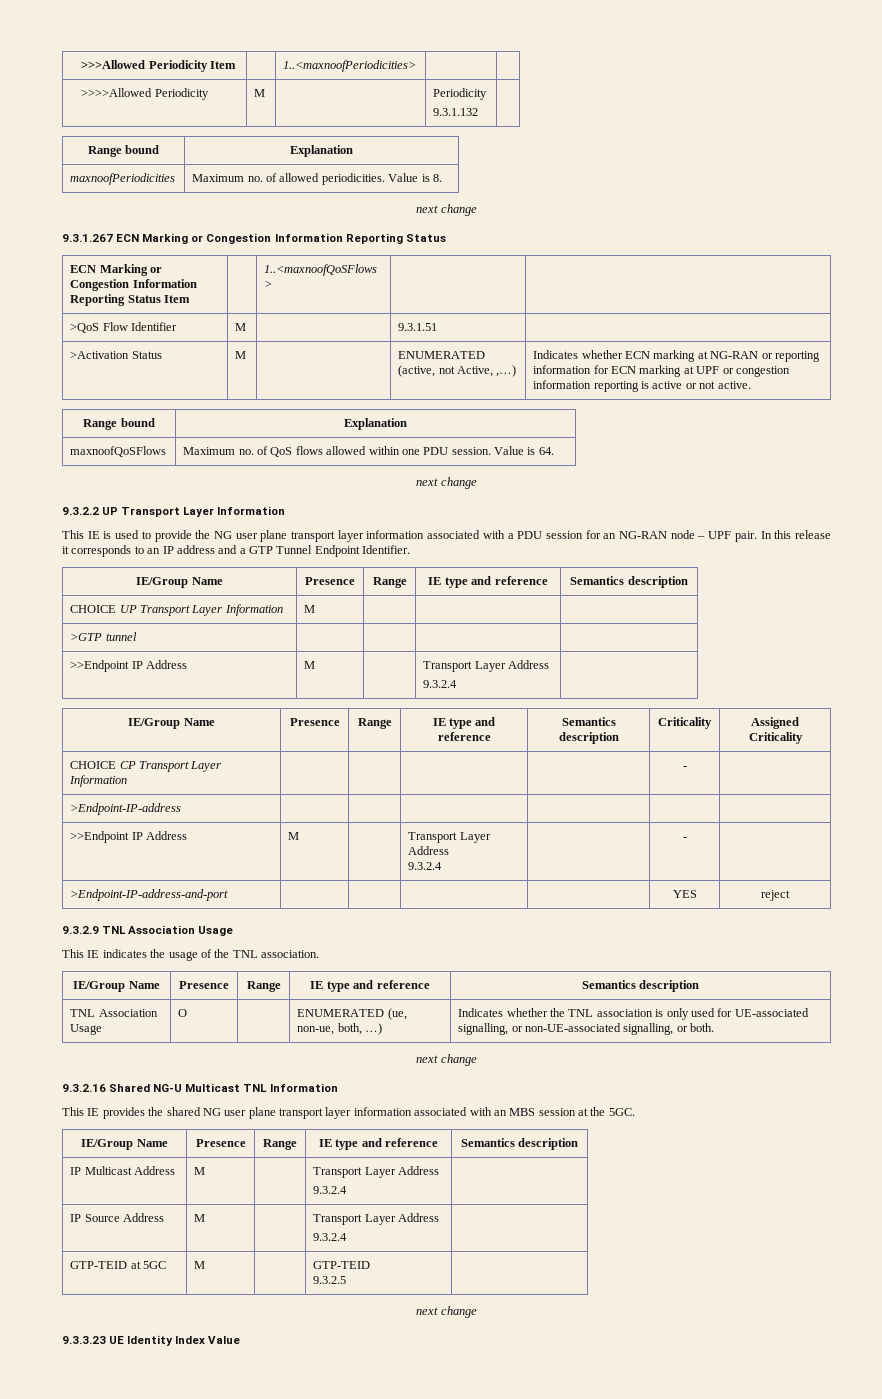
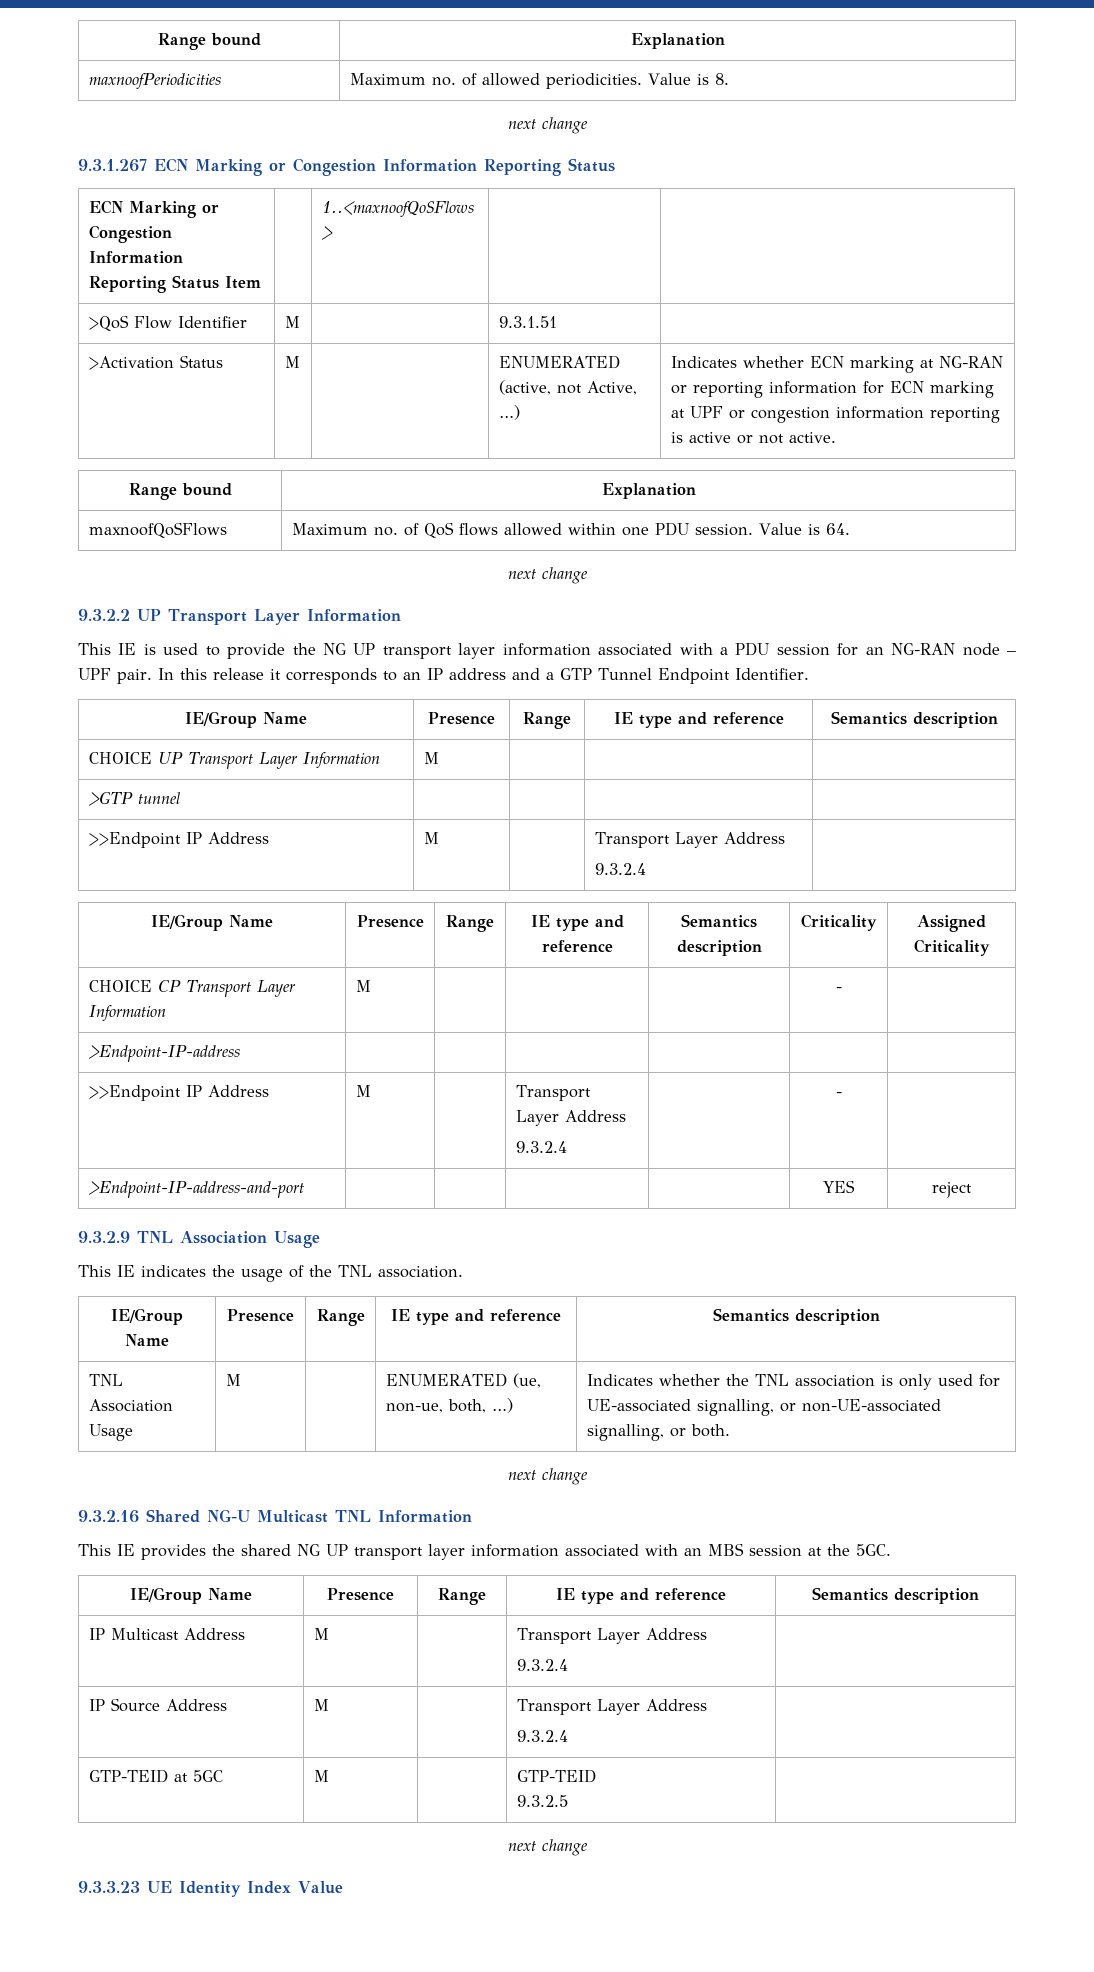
- >>>Allowed Periodicity Item | | 1..<maxnoofPeriodicities> | |
- >>>>Allowed Periodicity | M | | Periodicity
- 9.3.1.132 |
- >Activation Status | M | | ENUMERATED (active, not Active, ,…) | Indicates whether ECN marking at NG-RAN or reporting information for ECN marking at UPF or congestion information reporting is active or not active.
+ >Activation Status | M | | ENUMERATED (active, not Active, …) | Indicates whether ECN marking at NG-RAN or reporting information for ECN marking at UPF or congestion information reporting is active or not active.
- This IE is used to provide the NG user plane transport layer information associated with a PDU session for an NG-RAN node – UPF pair.
+ This IE is used to provide the NG UP transport layer information associated with a PDU session for an NG-RAN node – UPF pair.
- CHOICE CP Transport Layer Information | | | | | - |
+ CHOICE CP Transport Layer Information | M | | | | - |
- TNL Association Usage | O | | ENUMERATED (ue, non-ue, both, …) | Indicates whether the TNL association is only used for UE-associated signalling, or non-UE-associated signalling, or both.
+ TNL Association Usage | M | | ENUMERATED (ue, non-ue, both, …) | Indicates whether the TNL association is only used for UE-associated signalling, or non-UE-associated signalling, or both.
- This IE provides the shared NG user plane transport layer information associated with an MBS session at the 5GC.
+ This IE provides the shared NG UP transport layer information associated with an MBS session at the 5GC.

